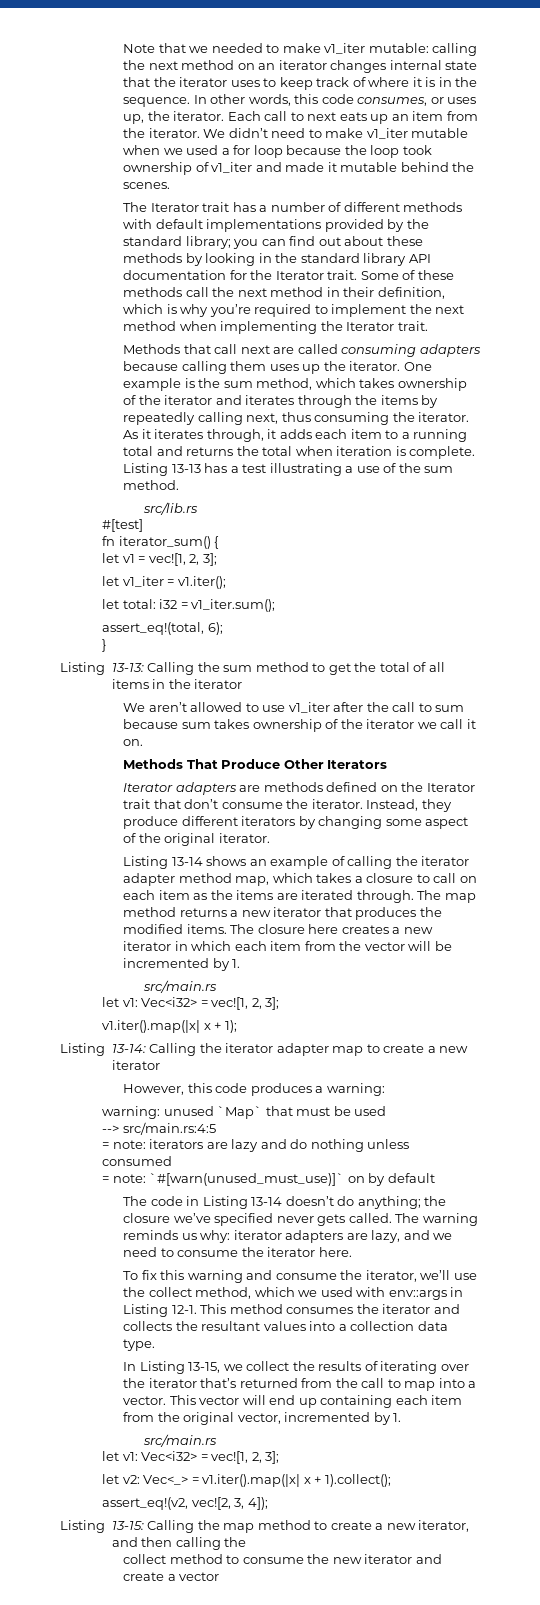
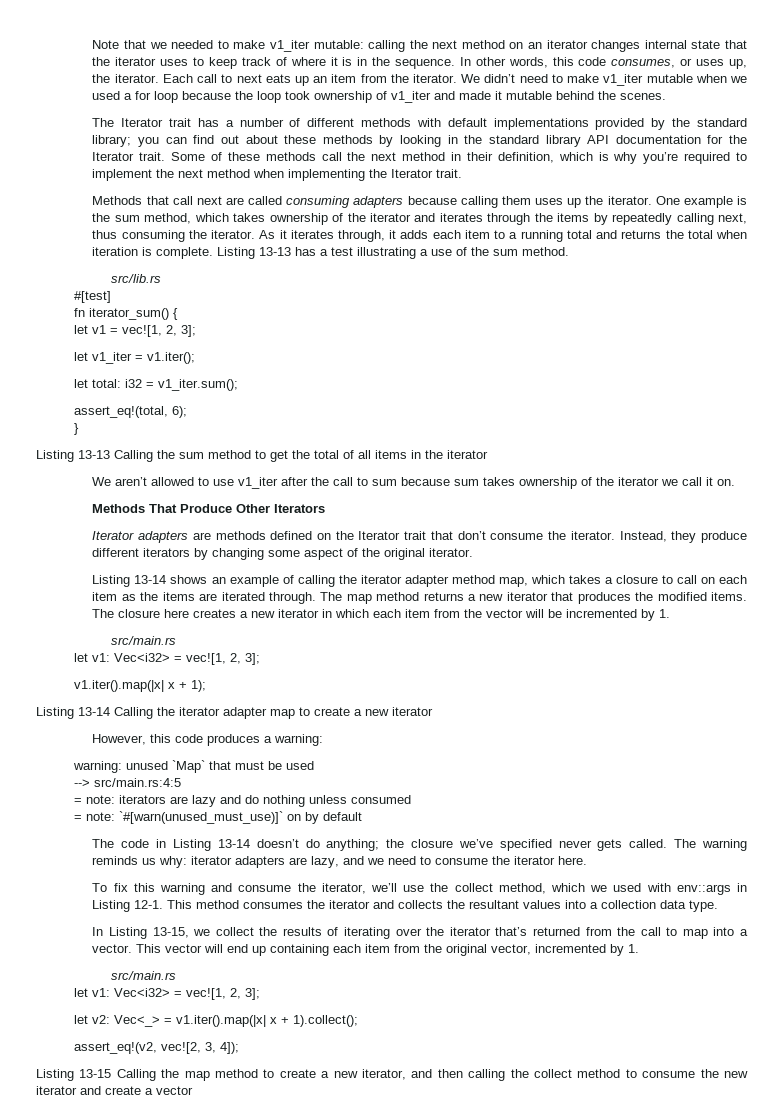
- Listing 13-13: Calling the sum method to get the total of all items in the iterator
+ Listing 13-13 Calling the sum method to get the total of all items in the iterator
- Listing 13-14: Calling the iterator adapter map to create a new iterator
+ Listing 13-14 Calling the iterator adapter map to create a new iterator
- Listing 13-15: Calling the map method to create a new iterator, and then calling the
- collect method to consume the new iterator and create a vector
+ Listing 13-15 Calling the map method to create a new iterator, and then calling the collect method to consume the new iterator and create a vector

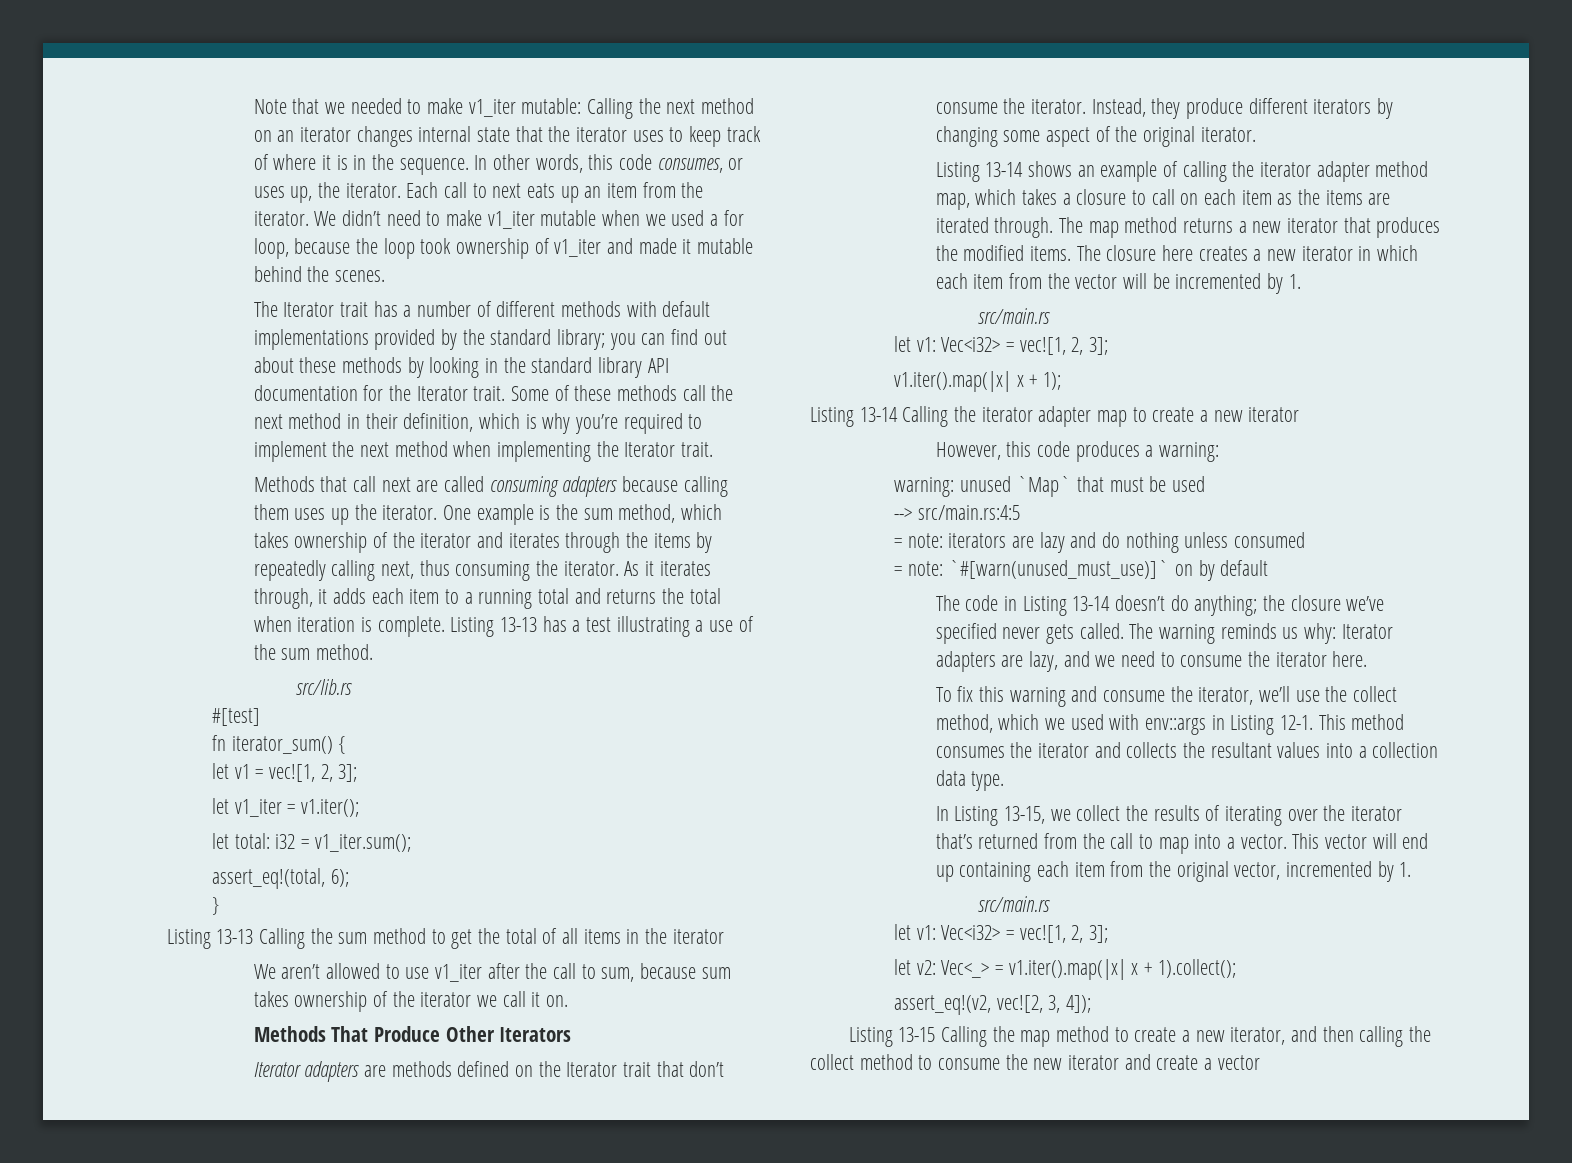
- Note that we needed to make v1_iter mutable: calling the next method on an iterator changes internal state that the iterator uses to keep track of where it is in the sequence.
+ Note that we needed to make v1_iter mutable: Calling the next method on an iterator changes internal state that the iterator uses to keep track of where it is in the sequence.
- We didn’t need to make v1_iter mutable when we used a for loop because the loop took ownership of v1_iter and made it mutable behind the scenes.
+ We didn’t need to make v1_iter mutable when we used a for loop, because the loop took ownership of v1_iter and made it mutable behind the scenes.
- We aren’t allowed to use v1_iter after the call to sum because sum takes ownership of the iterator we call it on.
+ We aren’t allowed to use v1_iter after the call to sum, because sum takes ownership of the iterator we call it on.
- The warning reminds us why: iterator adapters are lazy, and we need to consume the iterator here.
+ The warning reminds us why: Iterator adapters are lazy, and we need to consume the iterator here.

